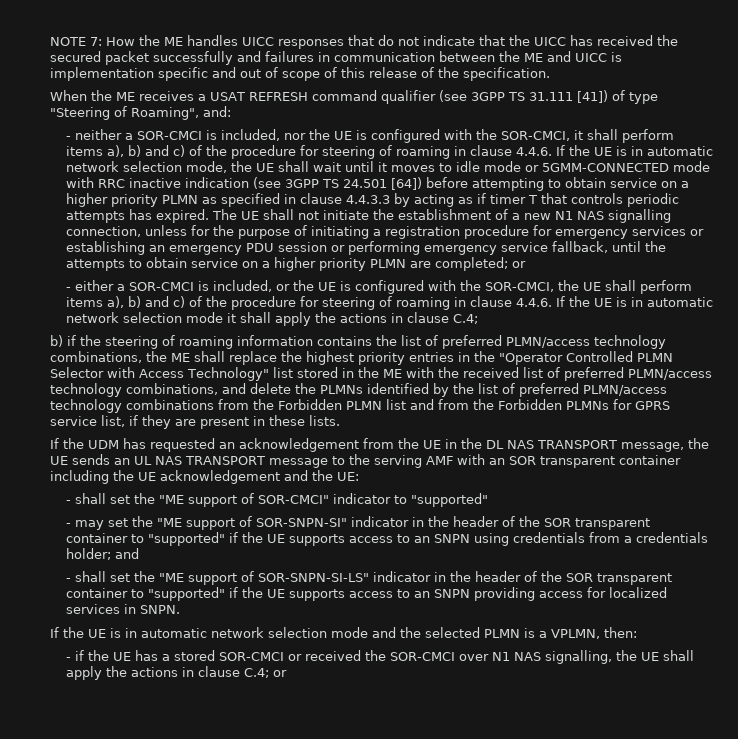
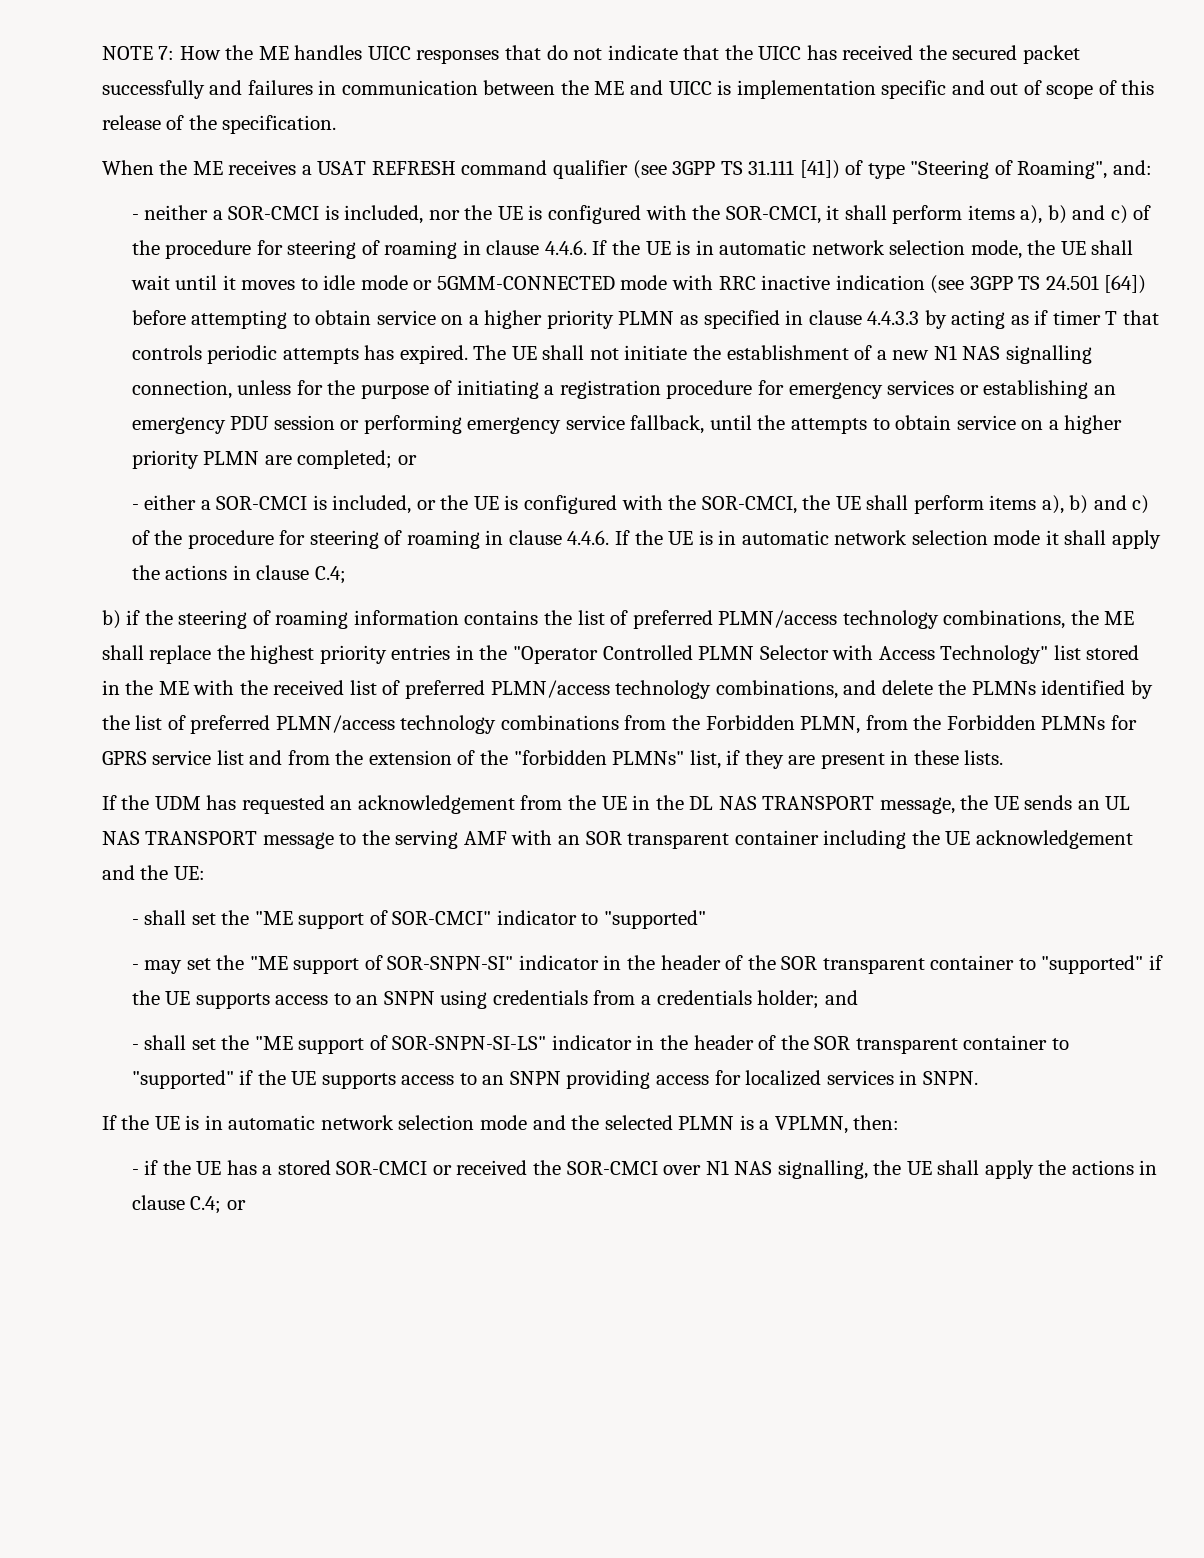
- b) if the steering of roaming information contains the list of preferred PLMN/access technology combinations, the ME shall replace the highest priority entries in the "Operator Controlled PLMN Selector with Access Technology" list stored in the ME with the received list of preferred PLMN/access technology combinations, and delete the PLMNs identified by the list of preferred PLMN/access technology combinations from the Forbidden PLMN list and from the Forbidden PLMNs for GPRS service list, if they are present in these lists.
+ b) if the steering of roaming information contains the list of preferred PLMN/access technology combinations, the ME shall replace the highest priority entries in the "Operator Controlled PLMN Selector with Access Technology" list stored in the ME with the received list of preferred PLMN/access technology combinations, and delete the PLMNs identified by the list of preferred PLMN/access technology combinations from the Forbidden PLMN, from the Forbidden PLMNs for GPRS service list and from the extension of the "forbidden PLMNs" list, if they are present in these lists.

